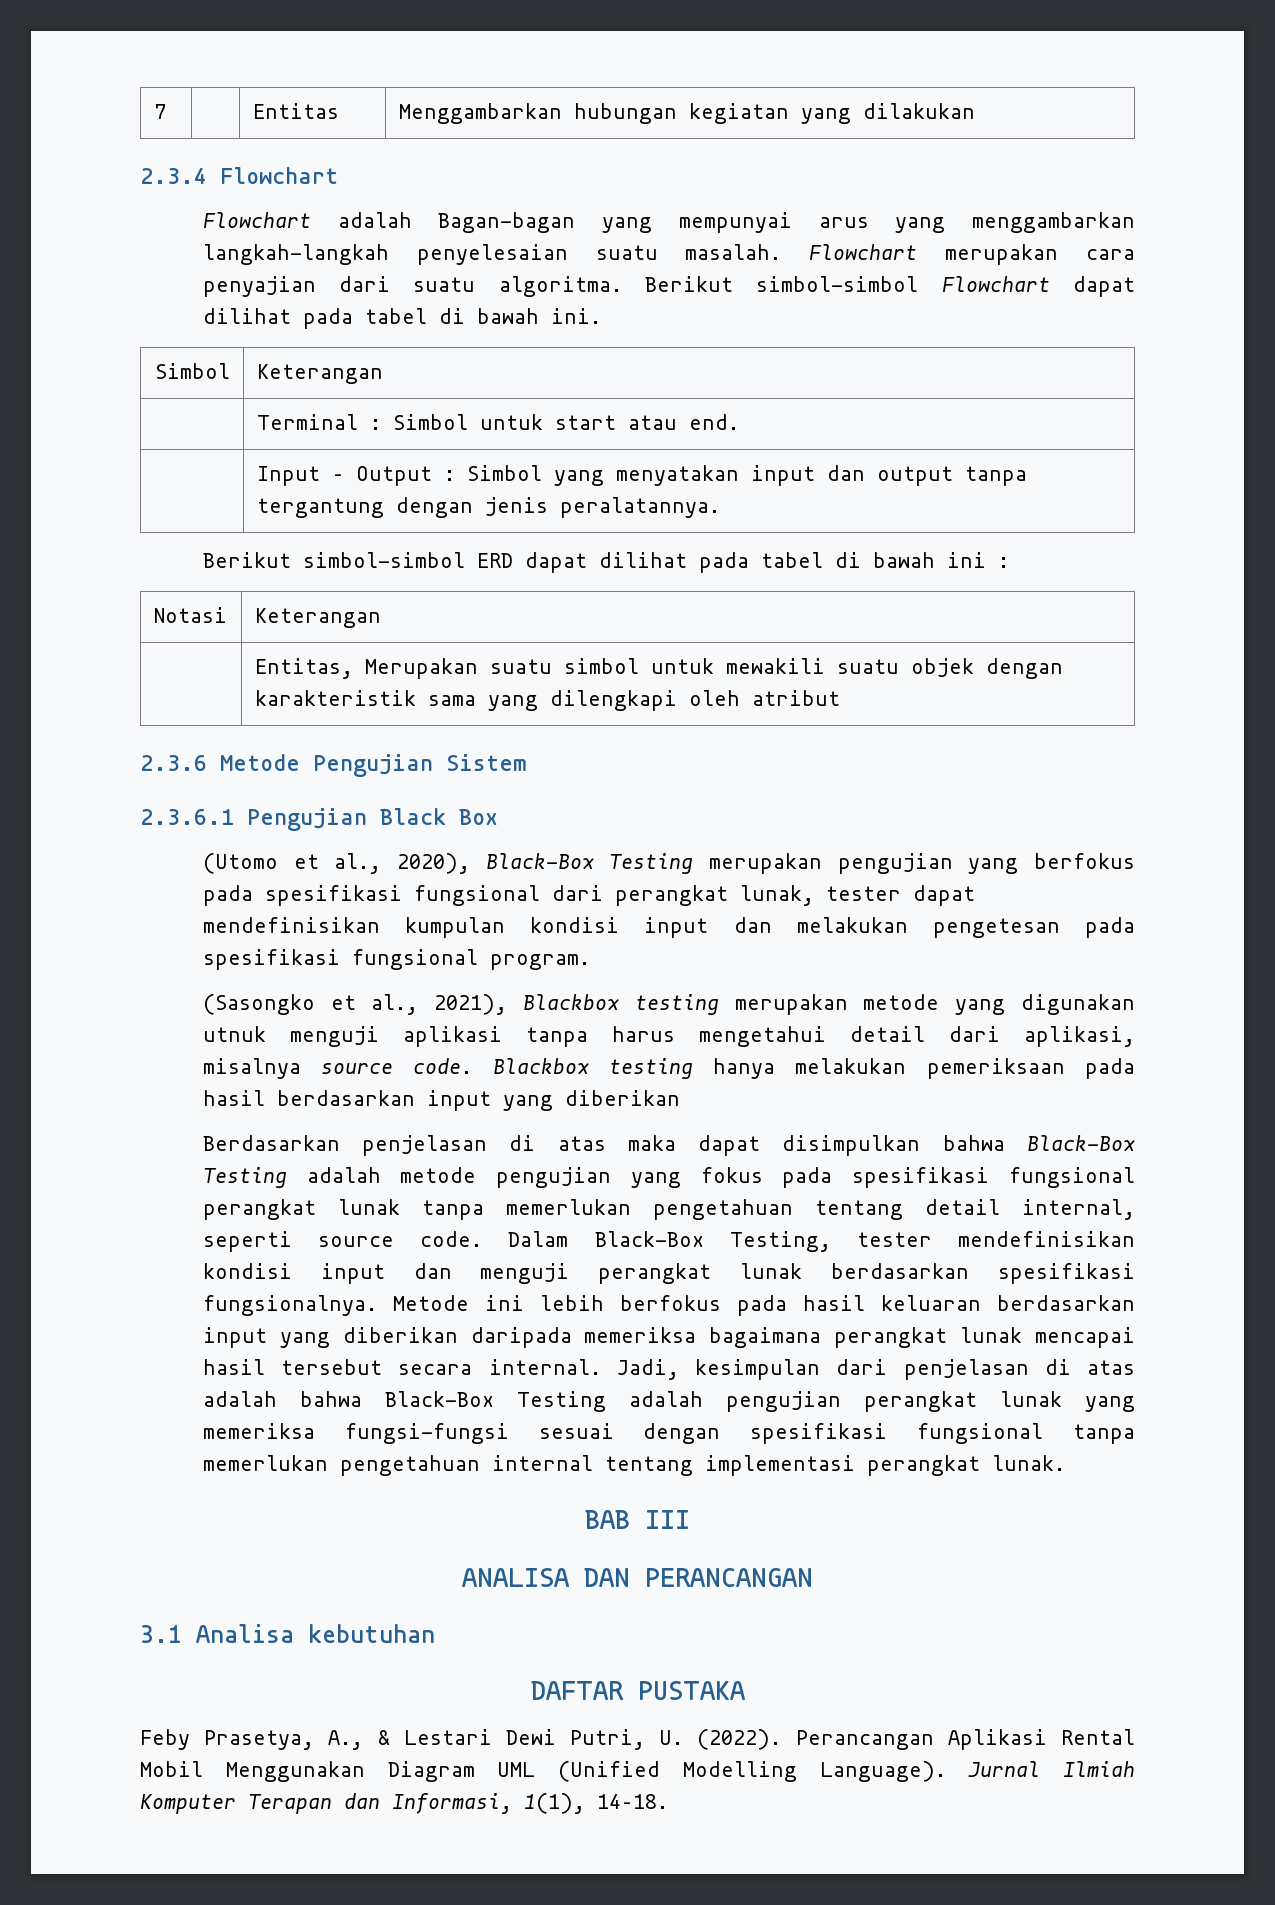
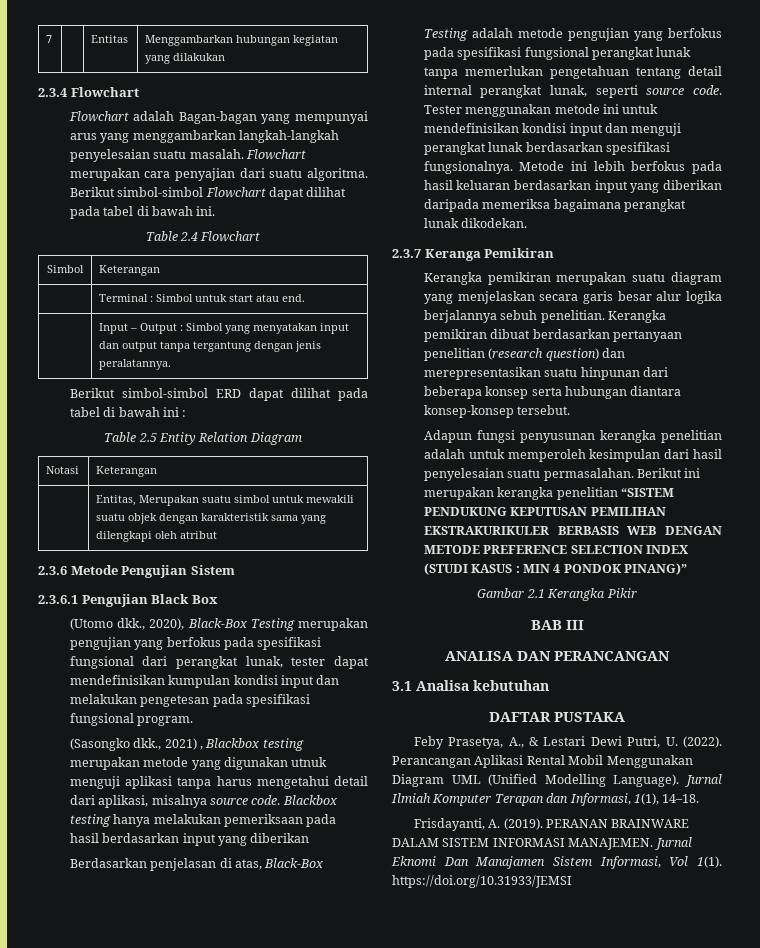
+ Table 2.4 Flowchart
+ Table 2.5 Entity Relation Diagram
- (Utomo et al., 2020), Black-Box Testing merupakan pengujian yang berfokus pada spesifikasi fungsional dari perangkat lunak, tester dapat mendefinisikan kumpulan kondisi input dan melakukan pengetesan pada spesifikasi fungsional program.
+ (Utomo dkk., 2020), Black-Box Testing merupakan pengujian yang berfokus pada spesifikasi fungsional dari perangkat lunak, tester dapat mendefinisikan kumpulan kondisi input dan melakukan pengetesan pada spesifikasi fungsional program.
- (Sasongko et al., 2021), Blackbox testing merupakan metode yang digunakan utnuk menguji aplikasi tanpa harus mengetahui detail dari aplikasi, misalnya source code.
+ (Sasongko dkk., 2021) , Blackbox testing merupakan metode yang digunakan utnuk menguji aplikasi tanpa harus mengetahui detail dari aplikasi, misalnya source code.
- Berdasarkan penjelasan di atas maka dapat disimpulkan bahwa Black-Box Testing adalah metode pengujian yang fokus pada spesifikasi fungsional perangkat lunak tanpa memerlukan pengetahuan tentang detail internal, seperti source code. Dalam Black-Box Testing, tester mendefinisikan kondisi input dan menguji perangkat lunak berdasarkan spesifikasi fungsionalnya.
+ Berdasarkan penjelasan di atas, Black-Box Testing adalah metode pengujian yang berfokus pada spesifikasi fungsional perangkat lunak tanpa memerlukan pengetahuan tentang detail internal perangkat lunak, seperti source code. Tester menggunakan metode ini untuk mendefinisikan kondisi input dan menguji perangkat lunak berdasarkan spesifikasi fungsionalnya.
- Metode ini lebih berfokus pada hasil keluaran berdasarkan input yang diberikan daripada memeriksa bagaimana perangkat lunak mencapai hasil tersebut secara internal. Jadi, kesimpulan dari penjelasan di atas adalah bahwa Black-Box Testing adalah pengujian perangkat lunak yang memeriksa fungsi-fungsi sesuai dengan spesifikasi fungsional tanpa memerlukan pengetahuan internal tentang implementasi perangkat lunak.
+ Metode ini lebih berfokus pada hasil keluaran berdasarkan input yang diberikan daripada memeriksa bagaimana perangkat lunak dikodekan.
+ 2.3.7 Keranga Pemikiran
+ Kerangka pemikiran merupakan suatu diagram yang menjelaskan secara garis besar alur logika berjalannya sebuh penelitian. Kerangka pemikiran dibuat berdasarkan pertanyaan penelitian (research question) dan merepresentasikan suatu hinpunan dari beberapa konsep serta hubungan diantara konsep-konsep tersebut.
+ Adapun fungsi penyusunan kerangka penelitian adalah untuk memperoleh kesimpulan dari hasil penyelesaian suatu permasalahan. Berikut ini merupakan kerangka penelitian “SISTEM PENDUKUNG KEPUTUSAN PEMILIHAN EKSTRAKURIKULER BERBASIS WEB DENGAN METODE PREFERENCE SELECTION INDEX (STUDI KASUS : MIN 4 PONDOK PINANG)”
+ Gambar 2.1 Kerangka Pikir
+ Frisdayanti, A. (2019). PERANAN BRAINWARE DALAM SISTEM INFORMASI MANAJEMEN. Jurnal Eknomi Dan Manajamen Sistem Informasi, Vol 1(1). https://doi.org/10.31933/JEMSI

